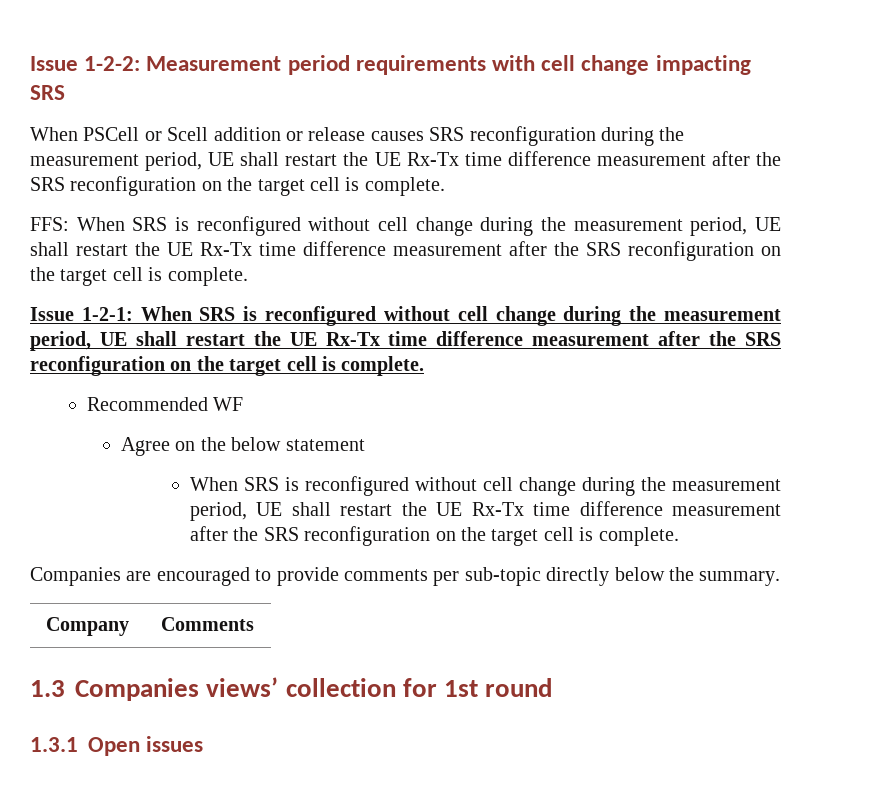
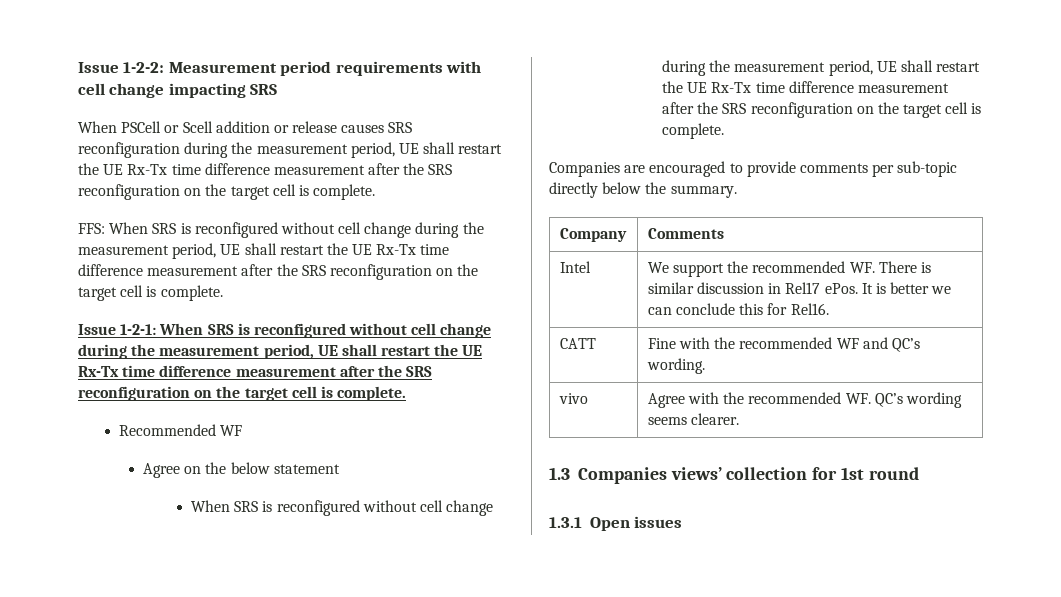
+ Intel | We support the recommended WF. There is similar discussion in Rel17 ePos. It is better we can conclude this for Rel16.
+ CATT | Fine with the recommended WF and QC’s wording.
+ vivo | Agree with the recommended WF. QC’s wording seems clearer.

